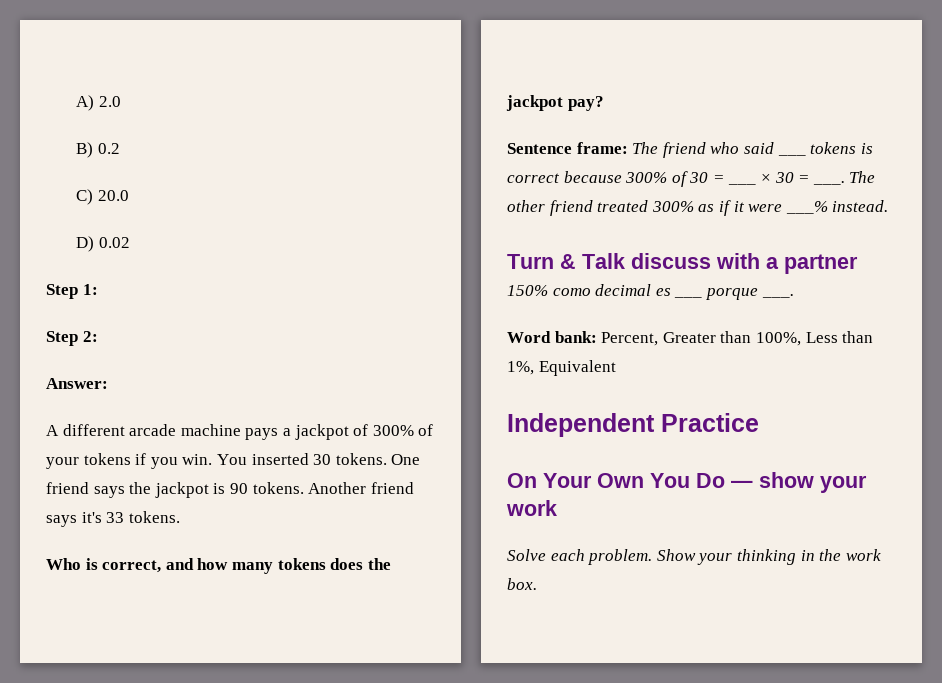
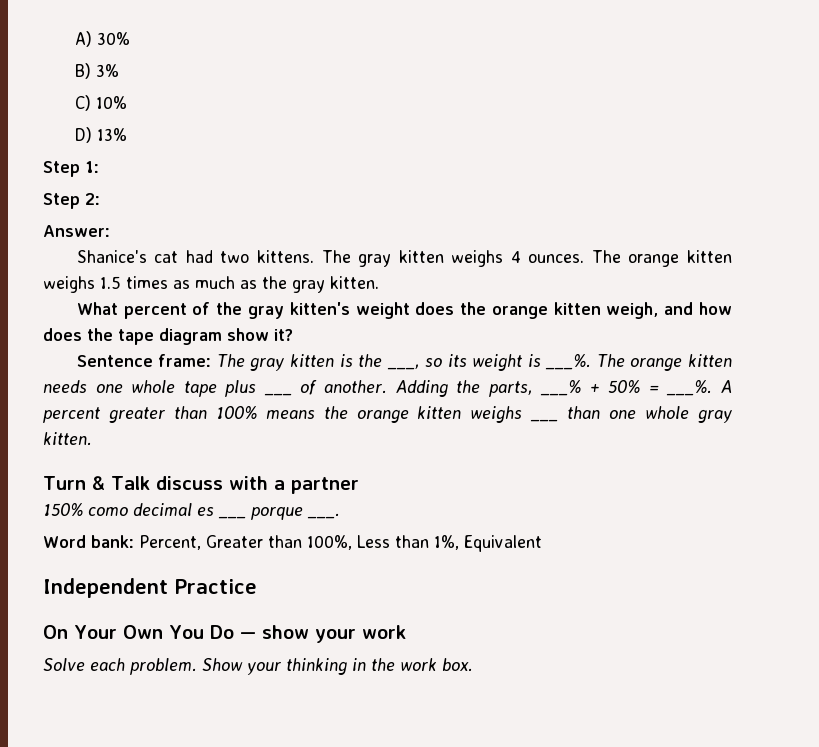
- A) 2.0
+ A) 30%
- B) 0.2
+ B) 3%
- C) 20.0
+ C) 10%
- D) 0.02
+ D) 13%
- A different arcade machine pays a jackpot of 300% of your tokens if you win. You inserted 30 tokens. One friend says the jackpot is 90 tokens. Another friend says it's 33 tokens.
- Who is correct, and how many tokens does the jackpot pay?
- Sentence frame: The friend who said ___ tokens is correct because 300% of 30 = ___ × 30 = ___. The other friend treated 300% as if it were ___% instead.
+ Shanice's cat had two kittens. The gray kitten weighs 4 ounces. The orange kitten weighs 1.5 times as much as the gray kitten.
+ What percent of the gray kitten's weight does the orange kitten weigh, and how does the tape diagram show it?
+ Sentence frame: The gray kitten is the ___, so its weight is ___%. The orange kitten needs one whole tape plus ___ of another. Adding the parts, ___% + 50% = ___%. A percent greater than 100% means the orange kitten weighs ___ than one whole gray kitten.

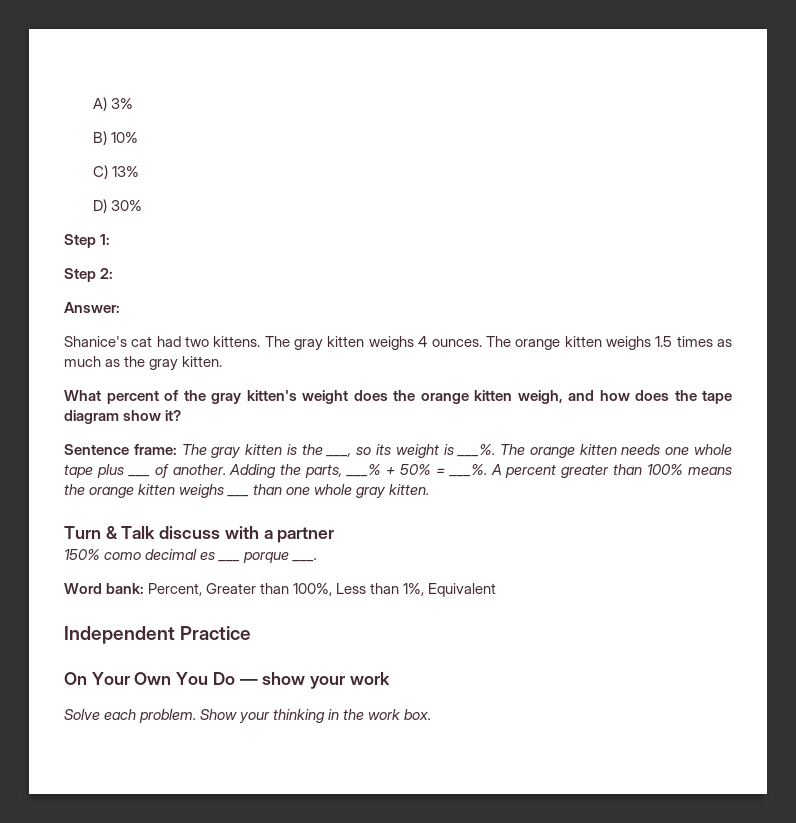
- A) 30%
+ A) 3%
- B) 3%
+ B) 10%
- C) 10%
+ C) 13%
- D) 13%
+ D) 30%

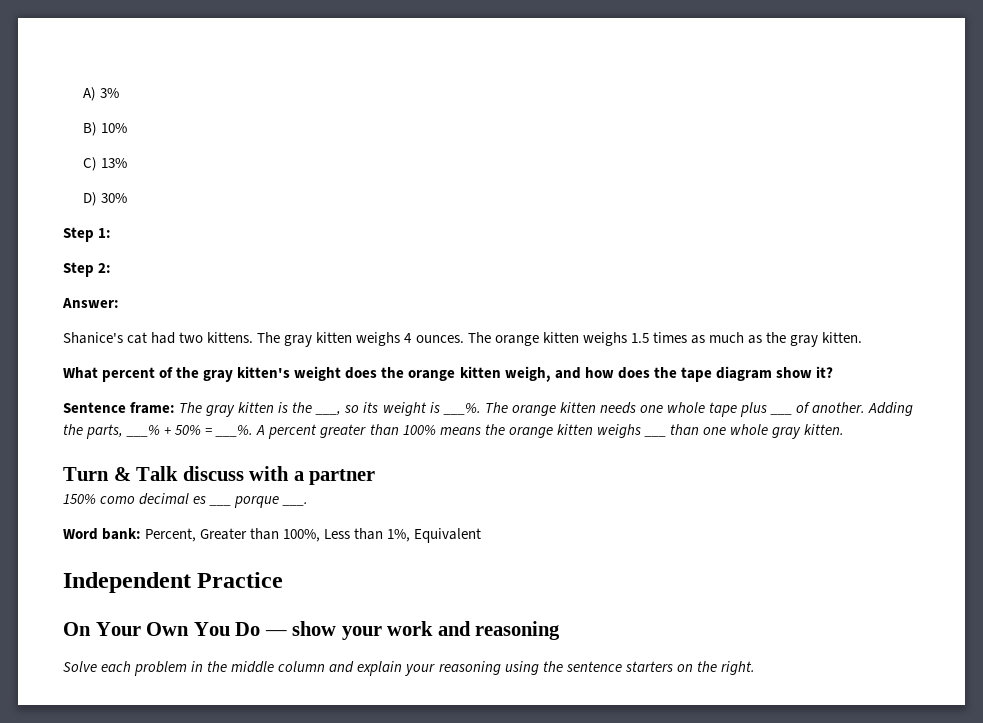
- On Your Own You Do — show your work
+ On Your Own You Do — show your work and reasoning
- Solve each problem. Show your thinking in the work box.
+ Solve each problem in the middle column and explain your reasoning using the sentence starters on the right.

